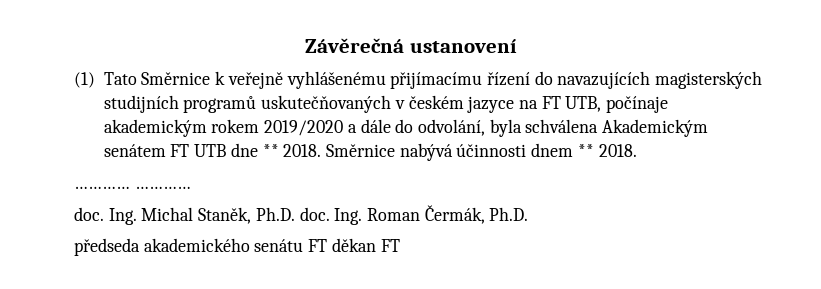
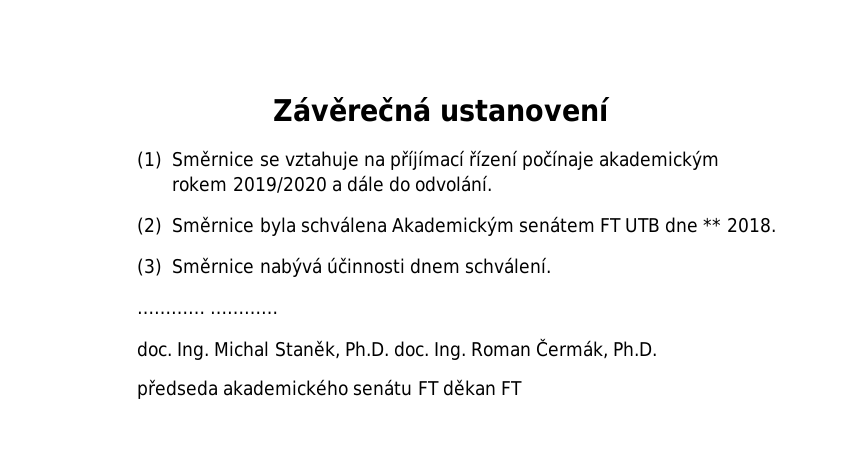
- (1) Tato Směrnice k veřejně vyhlášenému přijímacímu řízení do navazujících magisterských studijních programů uskutečňovaných v českém jazyce na FT UTB, počínaje akademickým rokem 2019/2020 a dále do odvolání, byla schválena Akademickým senátem FT UTB dne ** 2018. Směrnice nabývá účinnosti dnem ** 2018.
+ (1) Směrnice se vztahuje na příjímací řízení počínaje akademickým rokem 2019/2020 a dále do odvolání.
+ (2) Směrnice byla schválena Akademickým senátem FT UTB dne ** 2018.
+ (3) Směrnice nabývá účinnosti dnem schválení.

